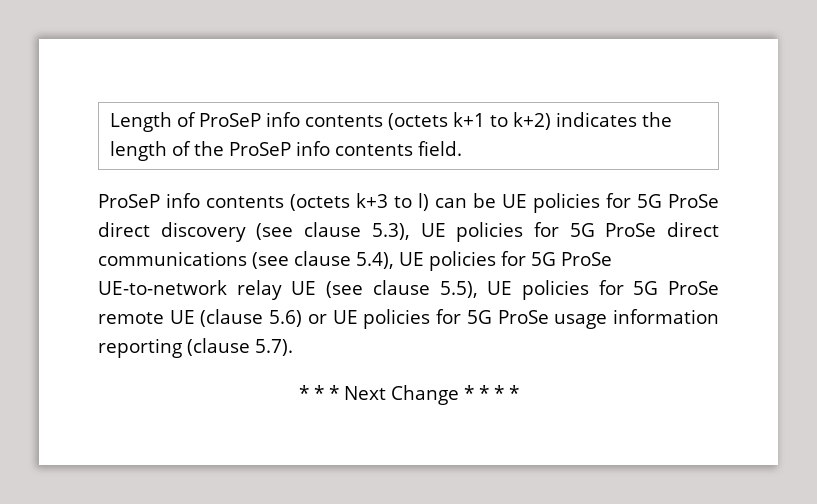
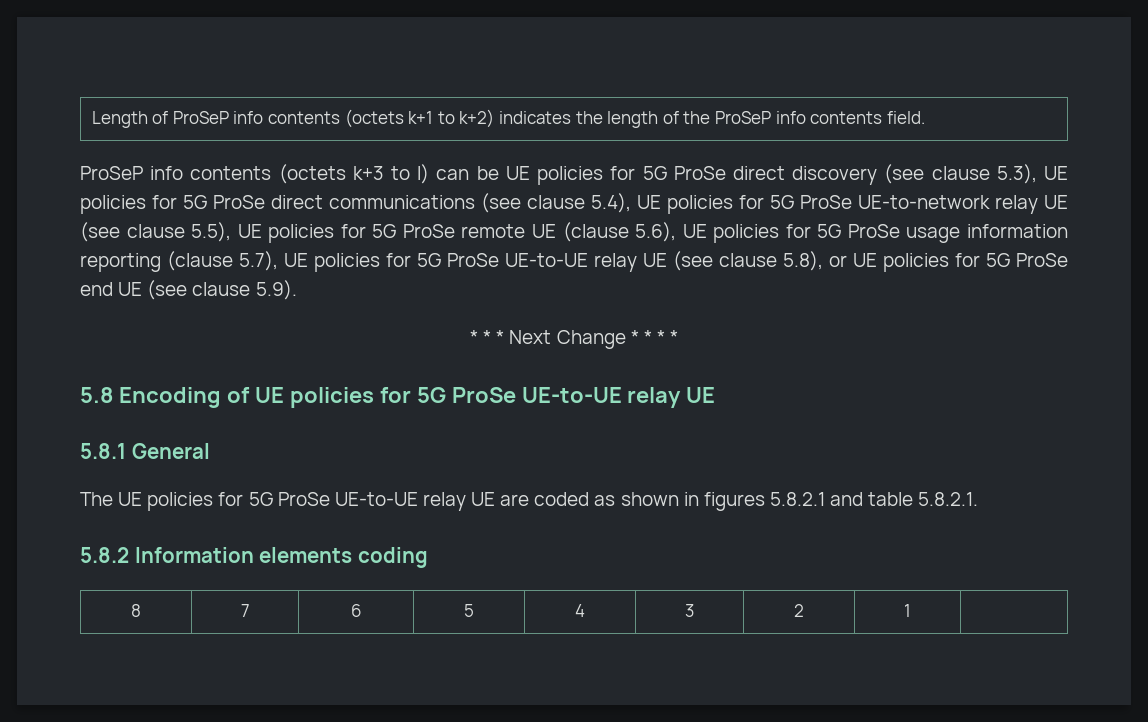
- ProSeP info contents (octets k+3 to l) can be UE policies for 5G ProSe direct discovery (see clause 5.3), UE policies for 5G ProSe direct communications (see clause 5.4), UE policies for 5G ProSe UE-to-network relay UE (see clause 5.5), UE policies for 5G ProSe remote UE (clause 5.6) or UE policies for 5G ProSe usage information reporting (clause 5.7).
+ ProSeP info contents (octets k+3 to l) can be UE policies for 5G ProSe direct discovery (see clause 5.3), UE policies for 5G ProSe direct communications (see clause 5.4), UE policies for 5G ProSe UE-to-network relay UE (see clause 5.5), UE policies for 5G ProSe remote UE (clause 5.6), UE policies for 5G ProSe usage information reporting (clause 5.7), UE policies for 5G ProSe UE-to-UE relay UE (see clause 5.8), or UE policies for 5G ProSe end UE (see clause 5.9).
+ 5.8 Encoding of UE policies for 5G ProSe UE-to-UE relay UE
+ 5.8.1 General
+ The UE policies for 5G ProSe UE-to-UE relay UE are coded as shown in figures 5.8.2.1 and table 5.8.2.1.
+ 5.8.2 Information elements coding
+ 8 | 7 | 6 | 5 | 4 | 3 | 2 | 1 |

